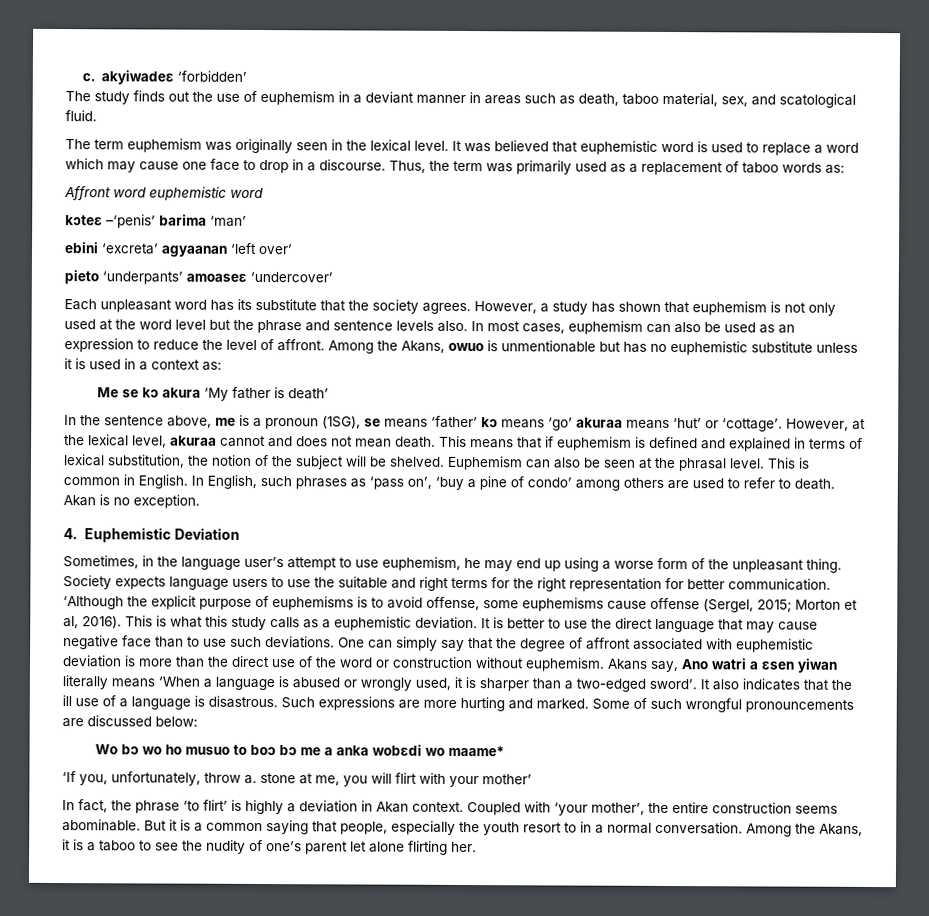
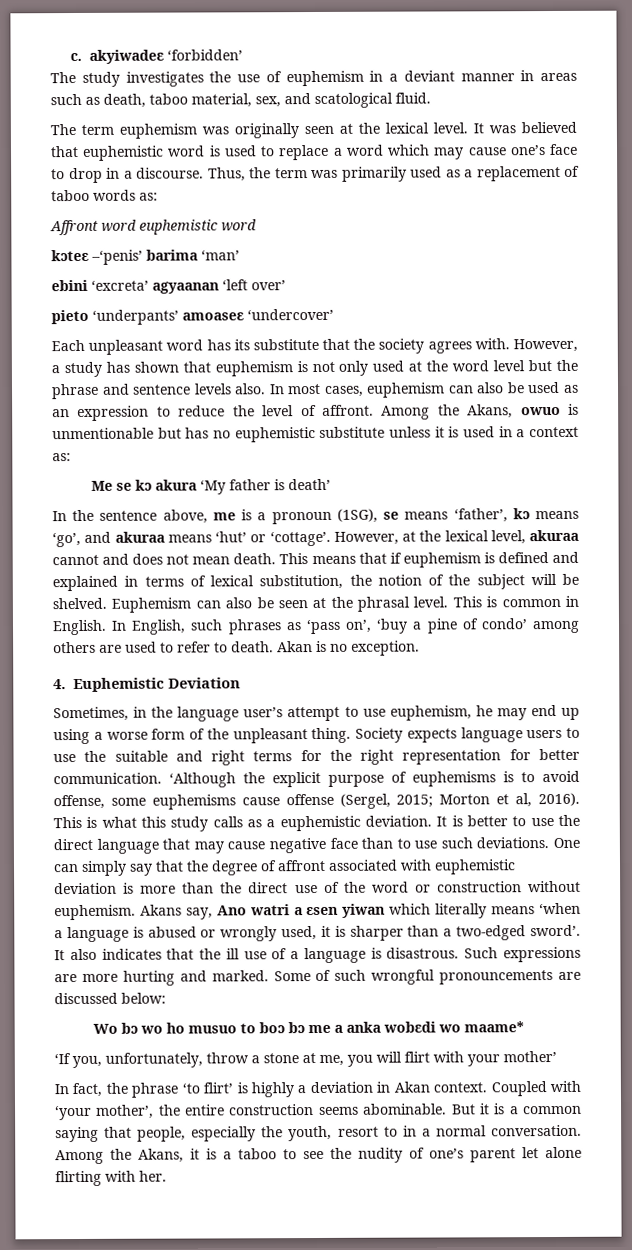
- The study finds out the use of euphemism in a deviant manner in areas such as death, taboo material, sex, and scatological fluid.
+ The study investigates the use of euphemism in a deviant manner in areas such as death, taboo material, sex, and scatological fluid.
- The term euphemism was originally seen in the lexical level.
+ The term euphemism was originally seen at the lexical level.
- It was believed that euphemistic word is used to replace a word which may cause one face to drop in a discourse.
+ It was believed that euphemistic word is used to replace a word which may cause one’s face to drop in a discourse.
- Each unpleasant word has its substitute that the society agrees.
+ Each unpleasant word has its substitute that the society agrees with.
- In the sentence above, me is a pronoun (1SG), se means ‘father’ kͻ means ‘go’ akuraa means ‘hut’ or ‘cottage’.
+ In the sentence above, me is a pronoun (1SG), se means ‘father’, kͻ means ‘go’, and akuraa means ‘hut’ or ‘cottage’.
- Akans say, Ano watri a ɛsen yiwan literally means ‘When a language is abused or wrongly used, it is sharper than a two-edged sword’.
+ Akans say, Ano watri a ɛsen yiwan which literally means ‘when a language is abused or wrongly used, it is sharper than a two-edged sword’.
- ‘If you, unfortunately, throw a. stone at me, you will flirt with your mother’
+ ‘If you, unfortunately, throw a stone at me, you will flirt with your mother’
- But it is a common saying that people, especially the youth resort to in a normal conversation.
+ But it is a common saying that people, especially the youth, resort to in a normal conversation.
- Among the Akans, it is a taboo to see the nudity of one’s parent let alone flirting her.
+ Among the Akans, it is a taboo to see the nudity of one’s parent let alone flirting with her.

